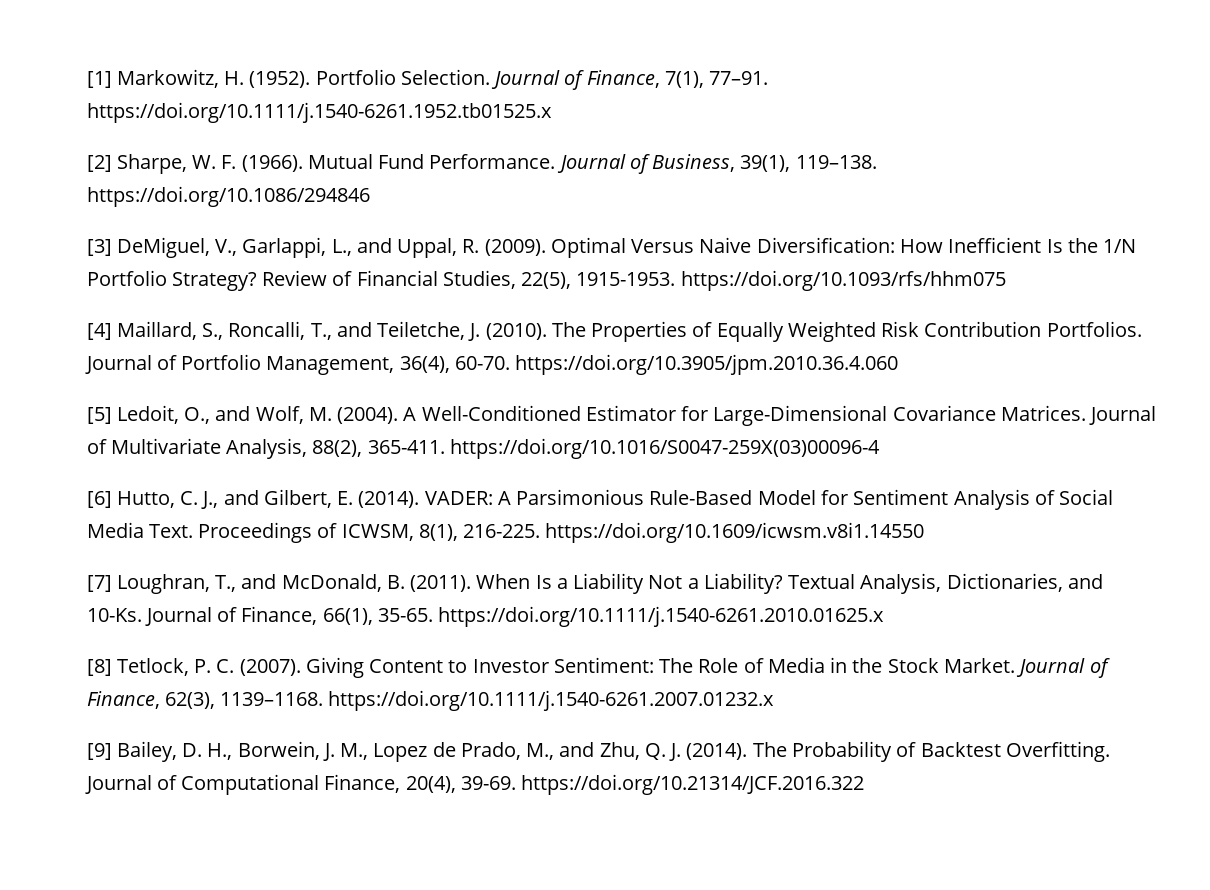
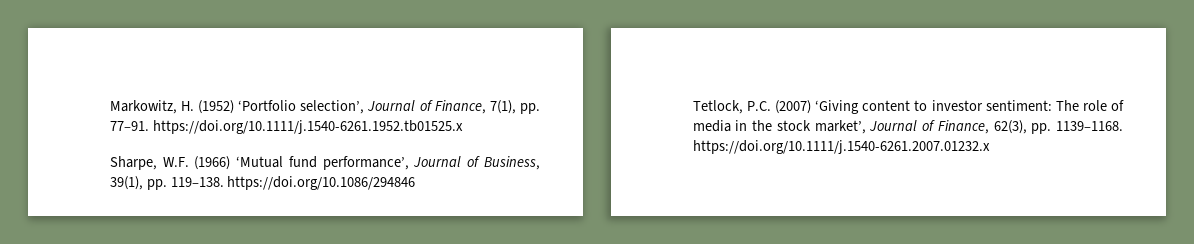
- [1] Markowitz, H. (1952). Portfolio Selection. Journal of Finance, 7(1), 77–91. https://doi.org/10.1111/j.1540-6261.1952.tb01525.x
+ Markowitz, H. (1952) ‘Portfolio selection’, Journal of Finance, 7(1), pp. 77–91. https://doi.org/10.1111/j.1540-6261.1952.tb01525.x
- [2] Sharpe, W. F. (1966). Mutual Fund Performance. Journal of Business, 39(1), 119–138. https://doi.org/10.1086/294846
+ Sharpe, W.F. (1966) ‘Mutual fund performance’, Journal of Business, 39(1), pp. 119–138. https://doi.org/10.1086/294846
- [3] DeMiguel, V., Garlappi, L., and Uppal, R. (2009). Optimal Versus Naive Diversification: How Inefficient Is the 1/N Portfolio Strategy? Review of Financial Studies, 22(5), 1915-1953. https://doi.org/10.1093/rfs/hhm075
- [4] Maillard, S., Roncalli, T., and Teiletche, J. (2010). The Properties of Equally Weighted Risk Contribution Portfolios. Journal of Portfolio Management, 36(4), 60-70. https://doi.org/10.3905/jpm.2010.36.4.060
- [5] Ledoit, O., and Wolf, M. (2004). A Well-Conditioned Estimator for Large-Dimensional Covariance Matrices. Journal of Multivariate Analysis, 88(2), 365-411. https://doi.org/10.1016/S0047-259X(03)00096-4
- [6] Hutto, C. J., and Gilbert, E. (2014). VADER: A Parsimonious Rule-Based Model for Sentiment Analysis of Social Media Text. Proceedings of ICWSM, 8(1), 216-225. https://doi.org/10.1609/icwsm.v8i1.14550
- [7] Loughran, T., and McDonald, B. (2011). When Is a Liability Not a Liability? Textual Analysis, Dictionaries, and 10-Ks. Journal of Finance, 66(1), 35-65. https://doi.org/10.1111/j.1540-6261.2010.01625.x
- [8] Tetlock, P. C. (2007). Giving Content to Investor Sentiment: The Role of Media in the Stock Market. Journal of Finance, 62(3), 1139–1168. https://doi.org/10.1111/j.1540-6261.2007.01232.x
+ Tetlock, P.C. (2007) ‘Giving content to investor sentiment: The role of media in the stock market’, Journal of Finance, 62(3), pp. 1139–1168. https://doi.org/10.1111/j.1540-6261.2007.01232.x
- [9] Bailey, D. H., Borwein, J. M., Lopez de Prado, M., and Zhu, Q. J. (2014). The Probability of Backtest Overfitting. Journal of Computational Finance, 20(4), 39-69. https://doi.org/10.21314/JCF.2016.322

